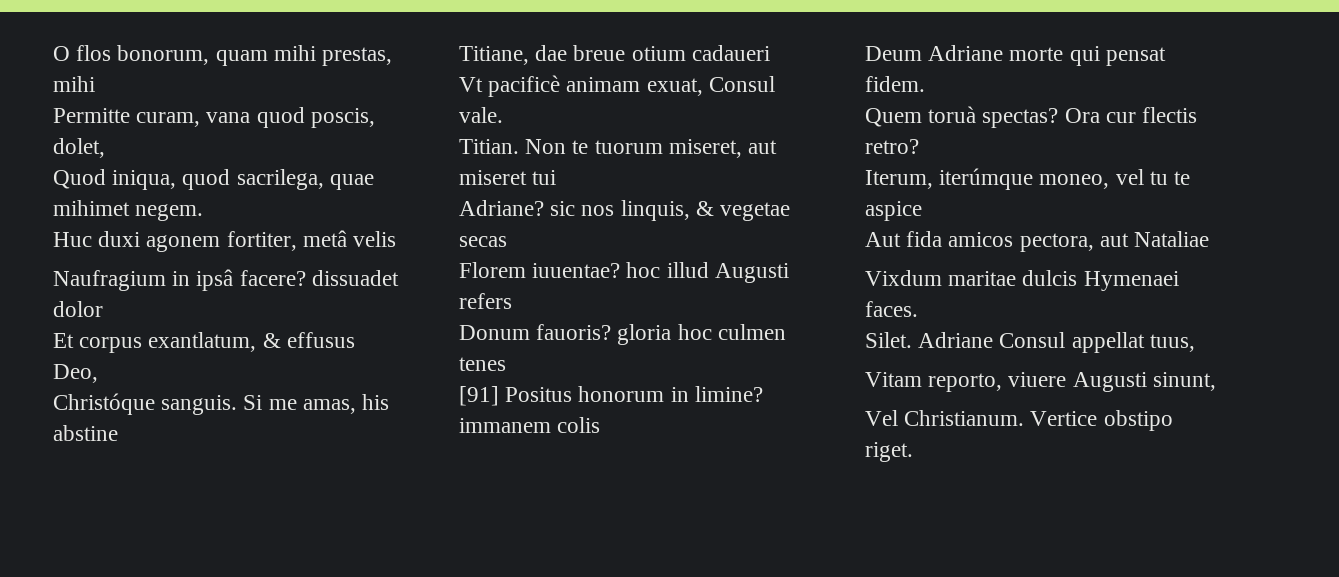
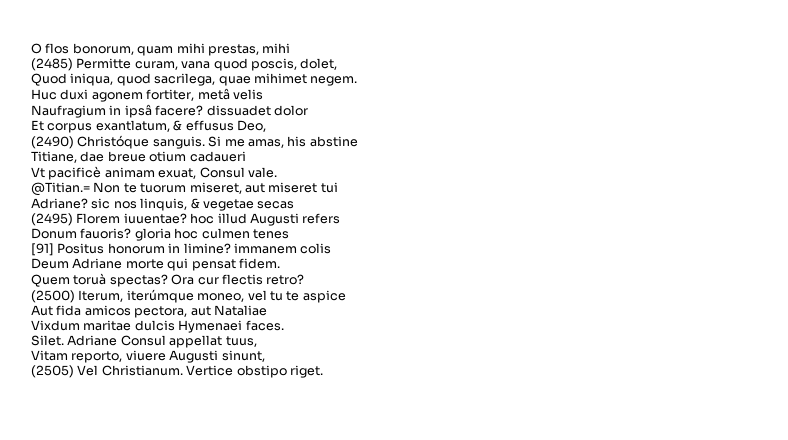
- Permitte curam, vana quod poscis, dolet,
+ (2485) Permitte curam, vana quod poscis, dolet,
- Christóque sanguis.
+ (2490) Christóque sanguis.
- Titian. Non te tuorum miseret, aut miseret tui
+ @Titian.= Non te tuorum miseret, aut miseret tui
- Florem iuuentae? hoc illud Augusti refers
+ (2495) Florem iuuentae? hoc illud Augusti refers
- Iterum, iterúmque moneo, vel tu te aspice
+ (2500) Iterum, iterúmque moneo, vel tu te aspice
- Vel Christianum.
+ (2505) Vel Christianum.

